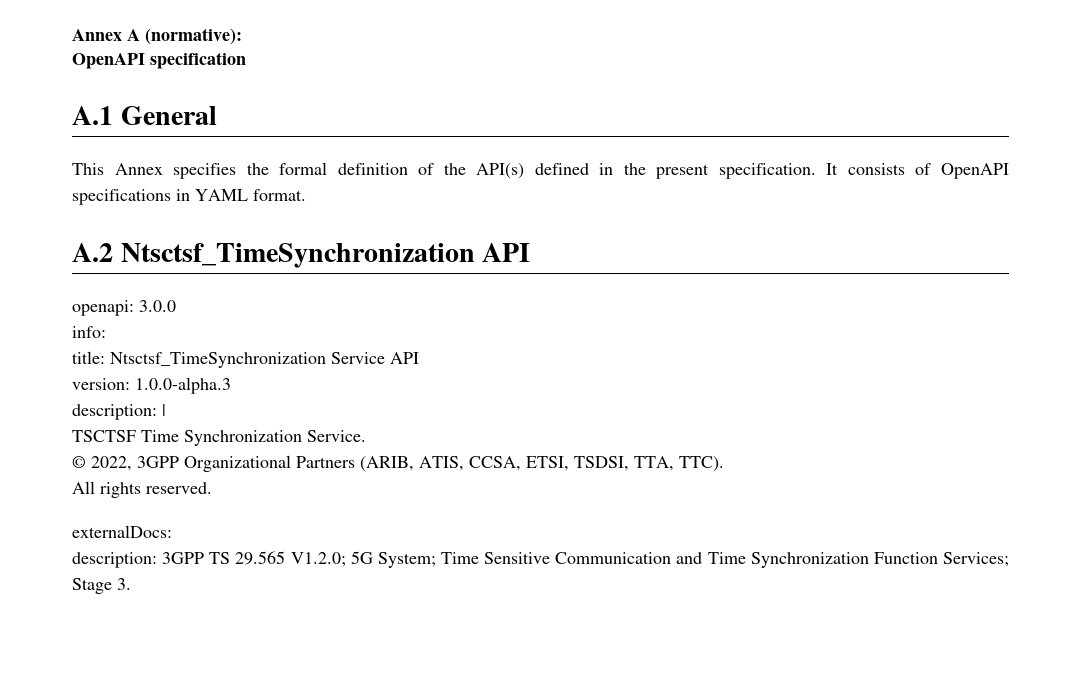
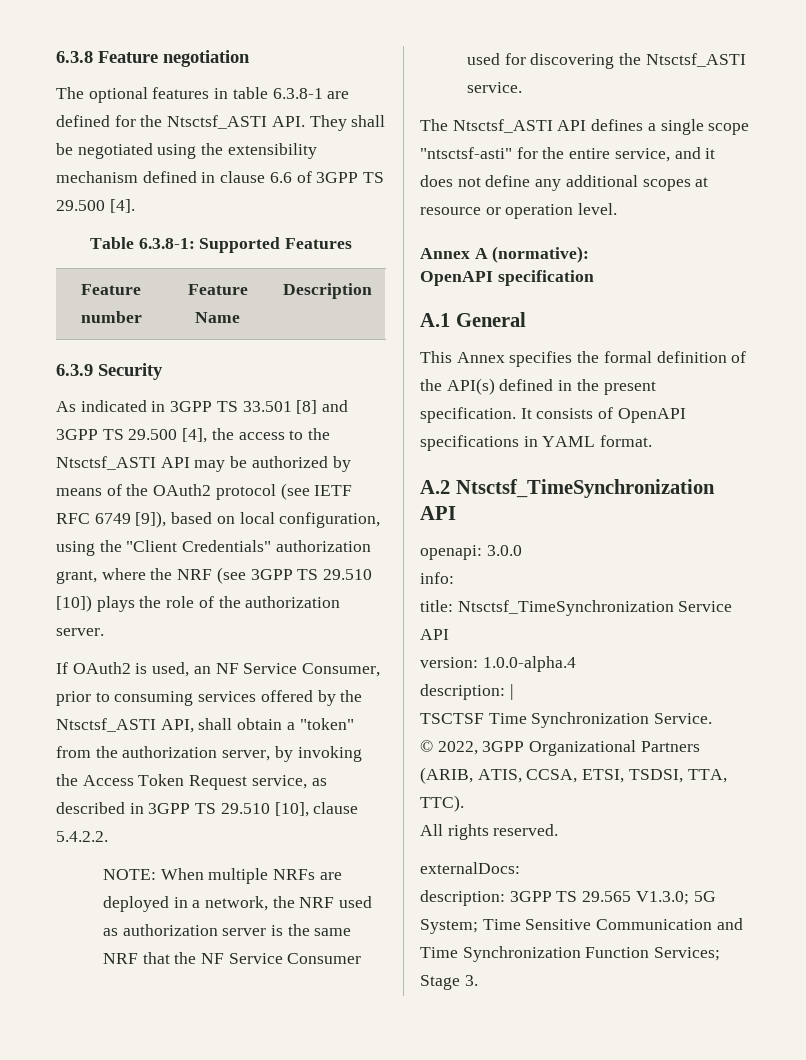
+ 6.3.8 Feature negotiation
+ The optional features in table 6.3.8-1 are defined for the Ntsctsf_ASTI API. They shall be negotiated using the extensibility mechanism defined in clause 6.6 of 3GPP TS 29.500 [4].
+ Table 6.3.8-1: Supported Features
+ Feature number | Feature Name | Description
+ 6.3.9 Security
+ As indicated in 3GPP TS 33.501 [8] and 3GPP TS 29.500 [4], the access to the Ntsctsf_ASTI API may be authorized by means of the OAuth2 protocol (see IETF RFC 6749 [9]), based on local configuration, using the "Client Credentials" authorization grant, where the NRF (see 3GPP TS 29.510 [10]) plays the role of the authorization server.
+ If OAuth2 is used, an NF Service Consumer, prior to consuming services offered by the Ntsctsf_ASTI API, shall obtain a "token" from the authorization server, by invoking the Access Token Request service, as described in 3GPP TS 29.510 [10], clause 5.4.2.2.
+ NOTE: When multiple NRFs are deployed in a network, the NRF used as authorization server is the same NRF that the NF Service Consumer used for discovering the Ntsctsf_ASTI service.
+ The Ntsctsf_ASTI API defines a single scope "ntsctsf-asti" for the entire service, and it does not define any additional scopes at resource or operation level.
- version: 1.0.0-alpha.3
+ version: 1.0.0-alpha.4
- description: 3GPP TS 29.565 V1.2.0; 5G System; Time Sensitive Communication and Time Synchronization Function Services; Stage 3.
+ description: 3GPP TS 29.565 V1.3.0; 5G System; Time Sensitive Communication and Time Synchronization Function Services; Stage 3.

